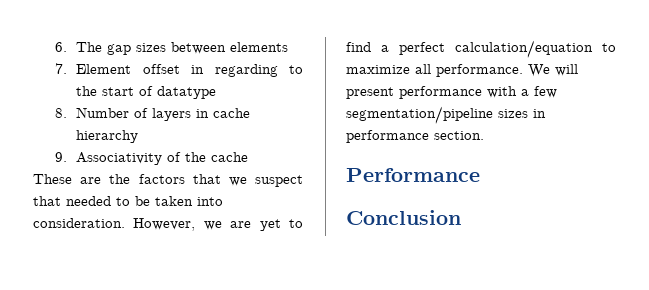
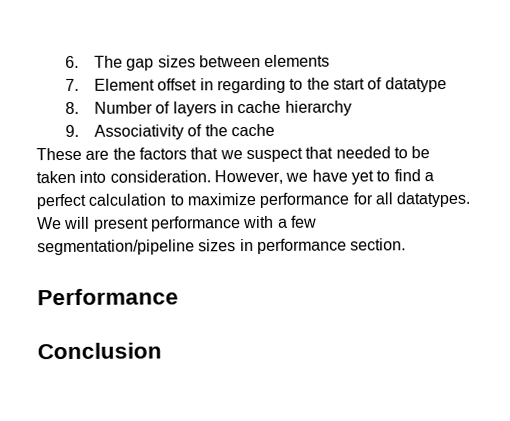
- However, we are yet to find a perfect calculation/equation to maximize all performance.
+ However, we have yet to find a perfect calculation to maximize performance for all datatypes.

